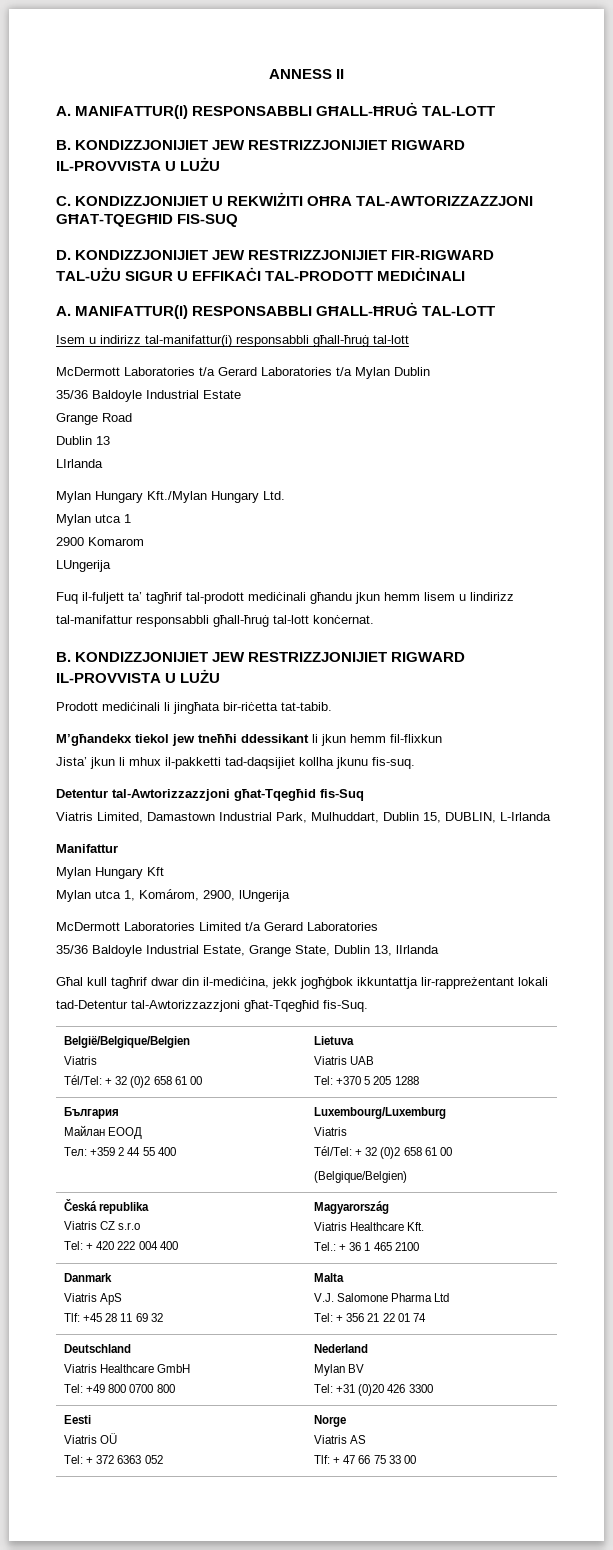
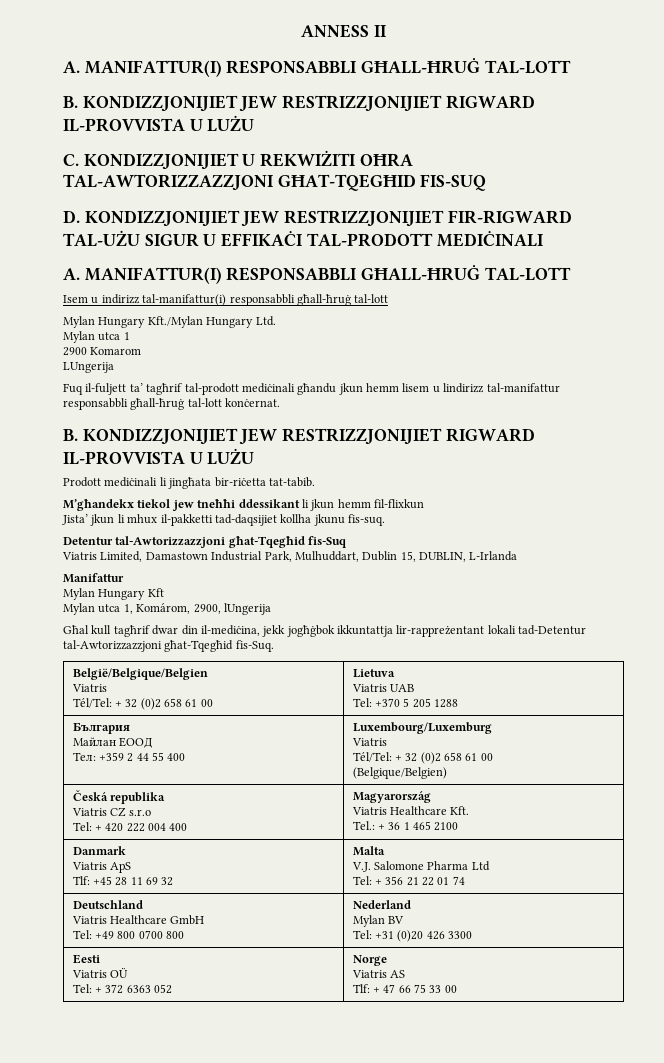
- McDermott Laboratories t/a Gerard Laboratories t/a Mylan Dublin
- 35/36 Baldoyle Industrial Estate
- Grange Road
- Dublin 13
- LIrlanda
- McDermott Laboratories Limited t/a Gerard Laboratories
- 35/36 Baldoyle Industrial Estate, Grange State, Dublin 13, lIrlanda

